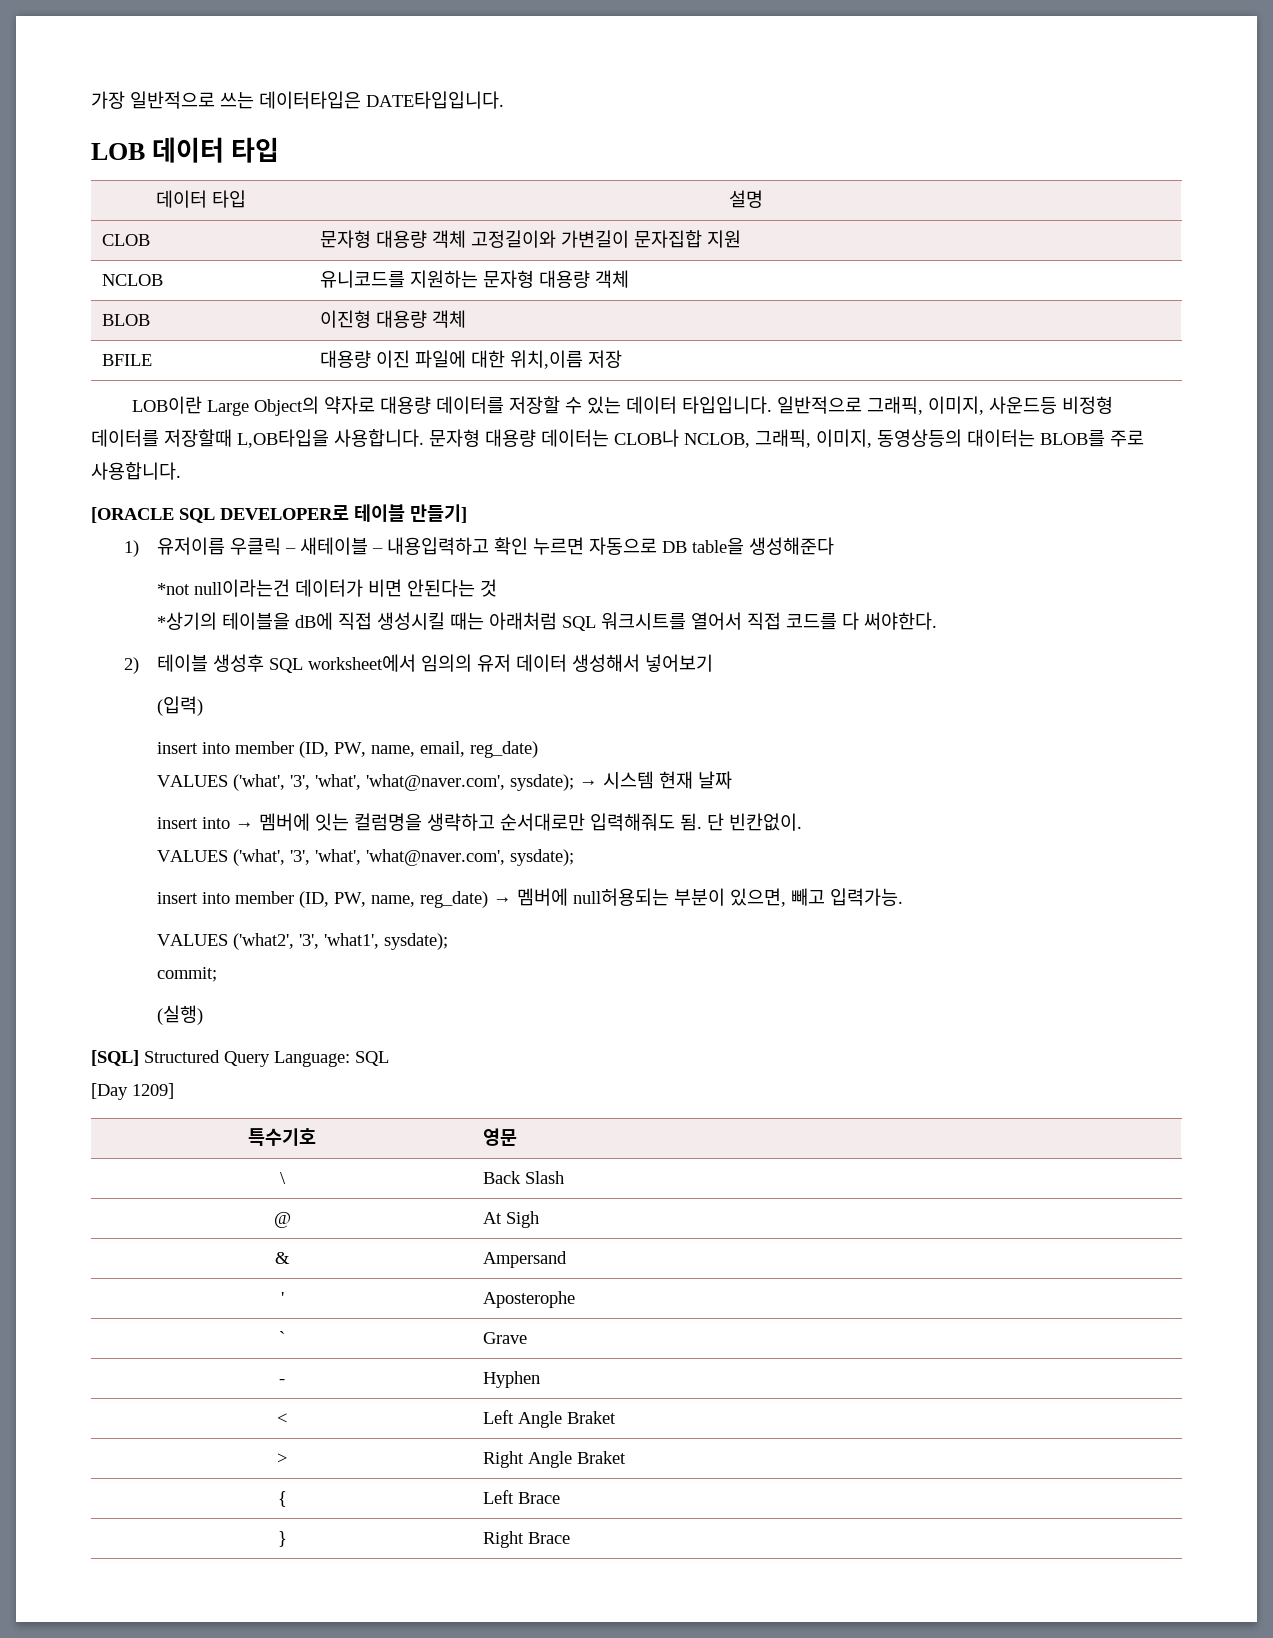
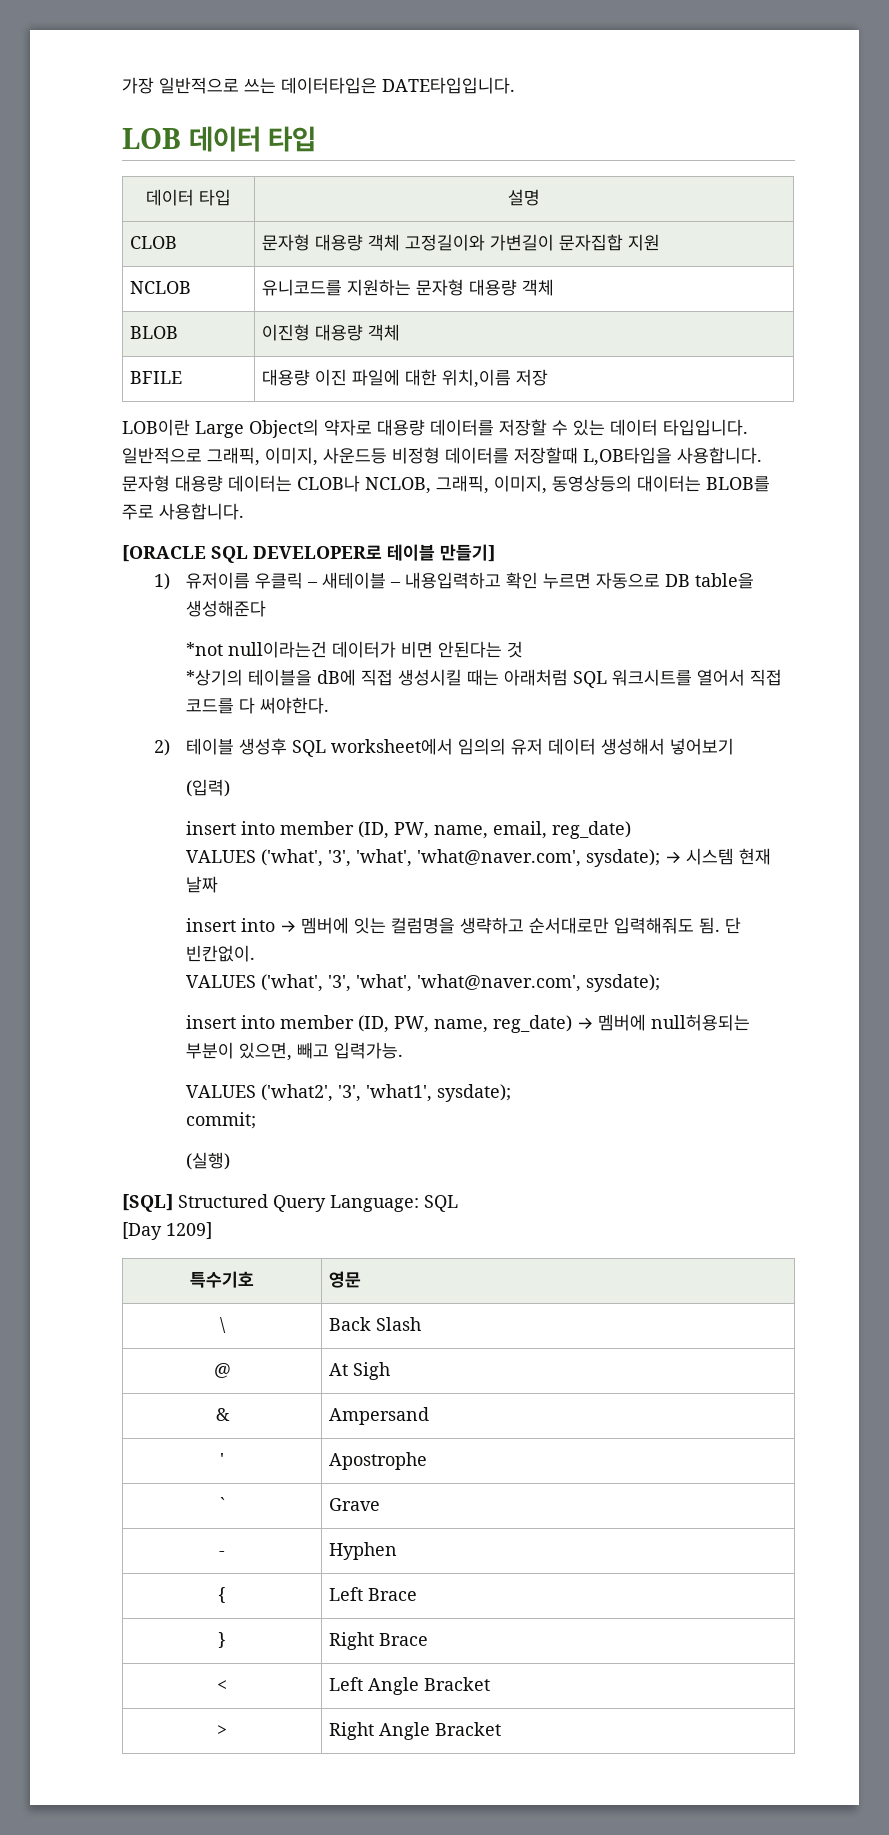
- ' | Aposterophe
+ ' | Apostrophe
- < | Left Angle Braket
- > | Right Angle Braket
+ < | Left Angle Bracket
+ > | Right Angle Bracket

